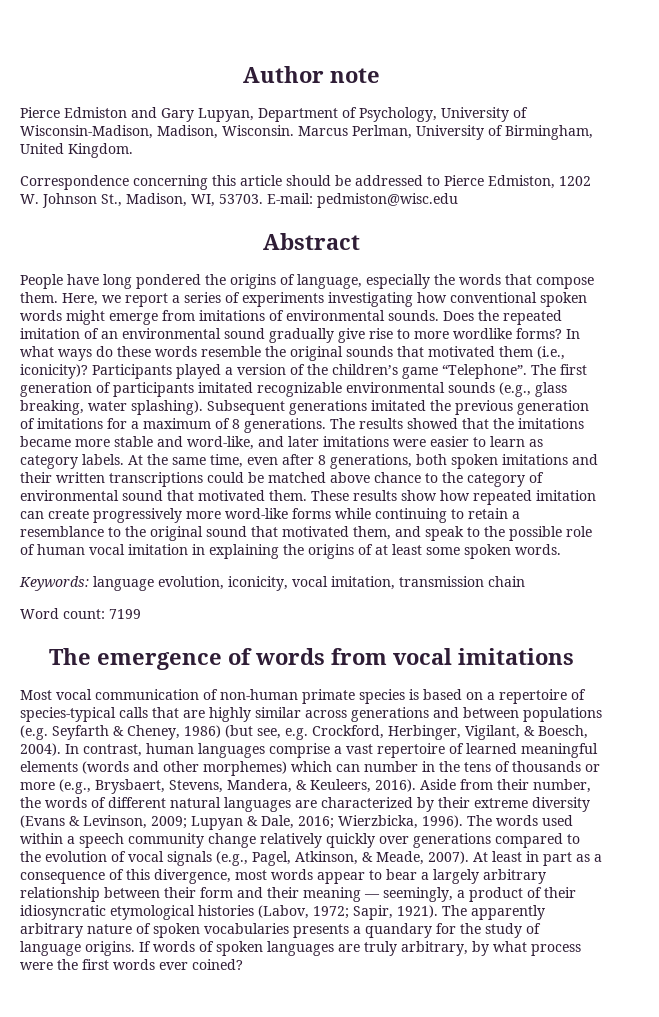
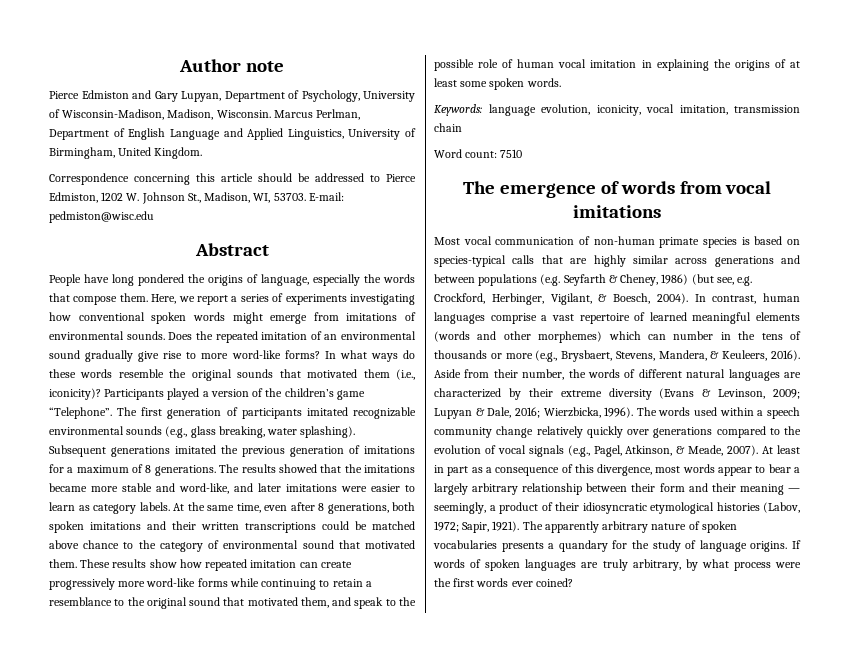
- Marcus Perlman, University of Birmingham, United Kingdom.
+ Marcus Perlman, Department of English Language and Applied Linguistics, University of Birmingham, United Kingdom.
- Does the repeated imitation of an environmental sound gradually give rise to more wordlike forms?
+ Does the repeated imitation of an environmental sound gradually give rise to more word-like forms?
- Word count: 7199
+ Word count: 7510
- Most vocal communication of non-human primate species is based on a repertoire of species-typical calls that are highly similar across generations and between populations (e.g. Seyfarth & Cheney, 1986) (but see, e.g. Crockford, Herbinger, Vigilant, & Boesch, 2004).
+ Most vocal communication of non-human primate species is based on species-typical calls that are highly similar across generations and between populations (e.g. Seyfarth & Cheney, 1986) (but see, e.g. Crockford, Herbinger, Vigilant, & Boesch, 2004).

